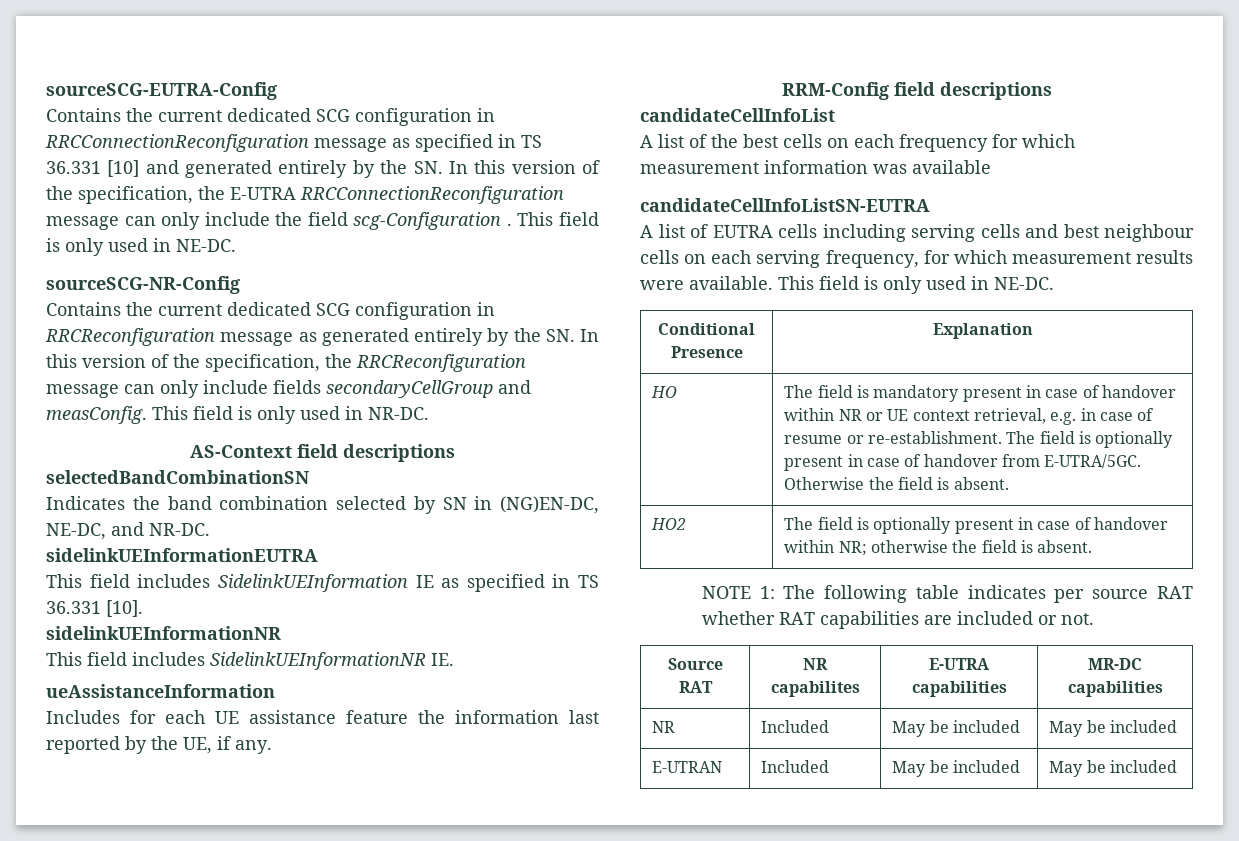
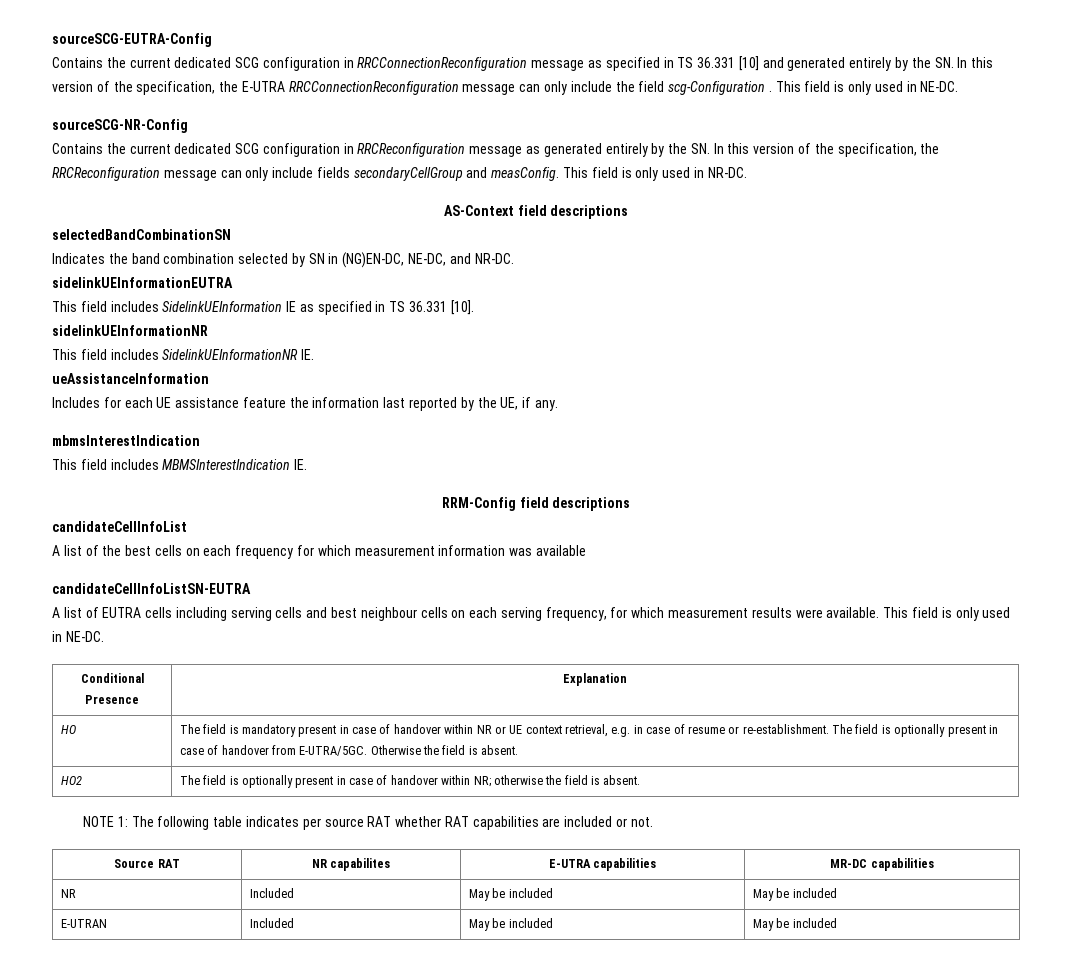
+ mbmsInterestIndication
+ This field includes MBMSInterestIndication IE.

